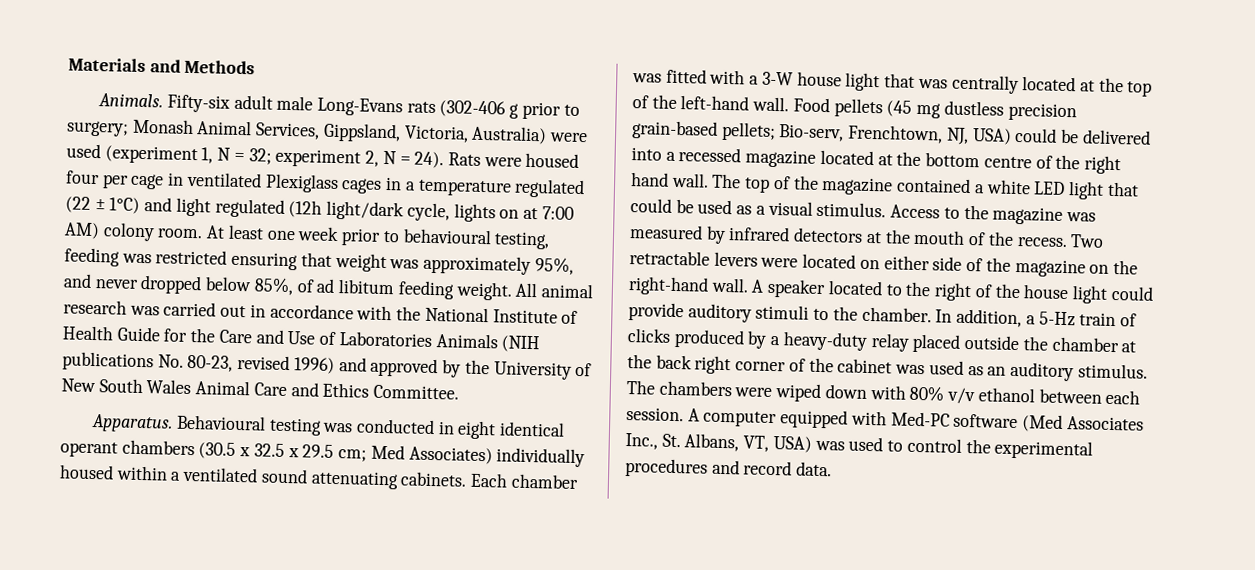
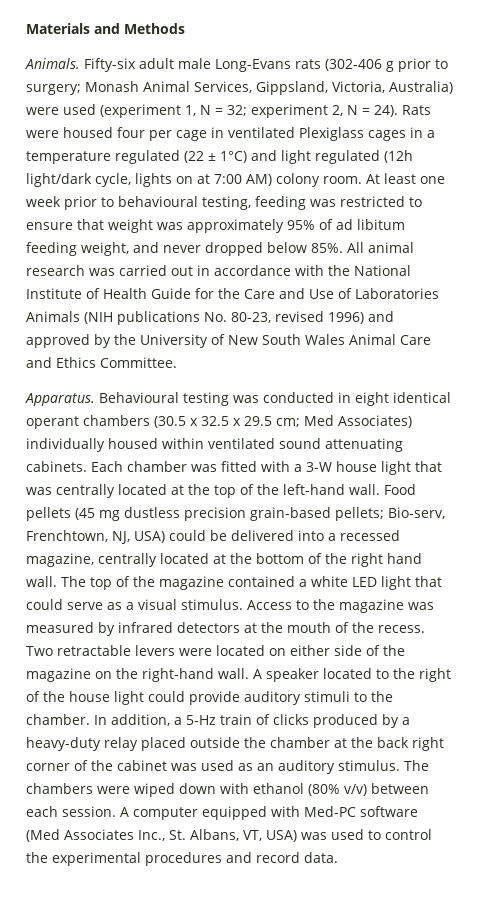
- At least one week prior to behavioural testing, feeding was restricted ensuring that weight was approximately 95%, and never dropped below 85%, of ad libitum feeding weight.
+ At least one week prior to behavioural testing, feeding was restricted to ensure that weight was approximately 95% of ad libitum feeding weight, and never dropped below 85%.
- Behavioural testing was conducted in eight identical operant chambers (30.5 x 32.5 x 29.5 cm; Med Associates) individually housed within a ventilated sound attenuating cabinets.
+ Behavioural testing was conducted in eight identical operant chambers (30.5 x 32.5 x 29.5 cm; Med Associates) individually housed within ventilated sound attenuating cabinets.
- Food pellets (45 mg dustless precision grain-based pellets; Bio-serv, Frenchtown, NJ, USA) could be delivered into a recessed magazine located at the bottom centre of the right hand wall.
+ Food pellets (45 mg dustless precision grain-based pellets; Bio-serv, Frenchtown, NJ, USA) could be delivered into a recessed magazine, centrally located at the bottom of the right hand wall.
- The top of the magazine contained a white LED light that could be used as a visual stimulus.
+ The top of the magazine contained a white LED light that could serve as a visual stimulus.
- The chambers were wiped down with 80% v/v ethanol between each session.
+ The chambers were wiped down with ethanol (80% v/v) between each session.

